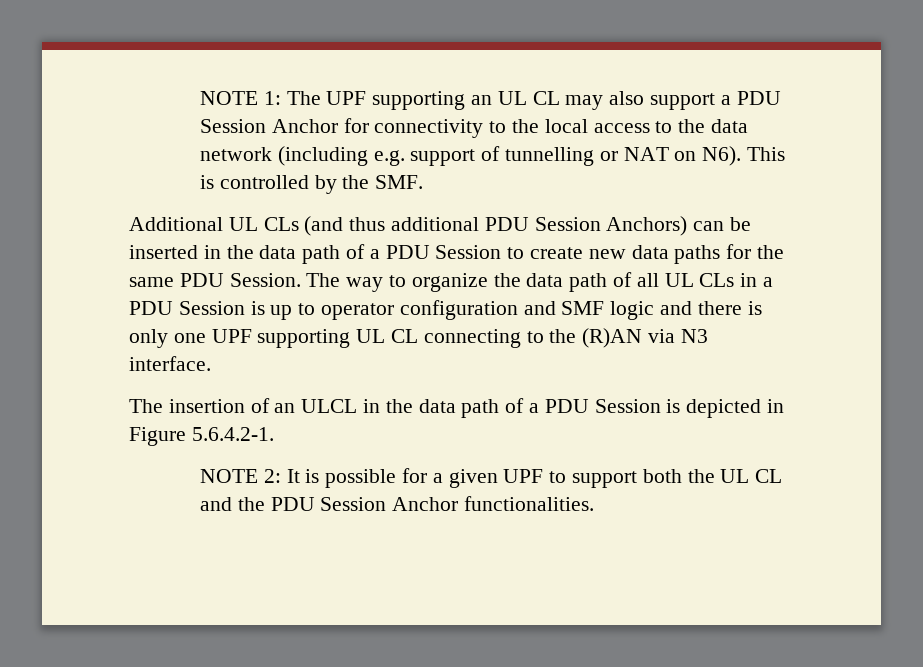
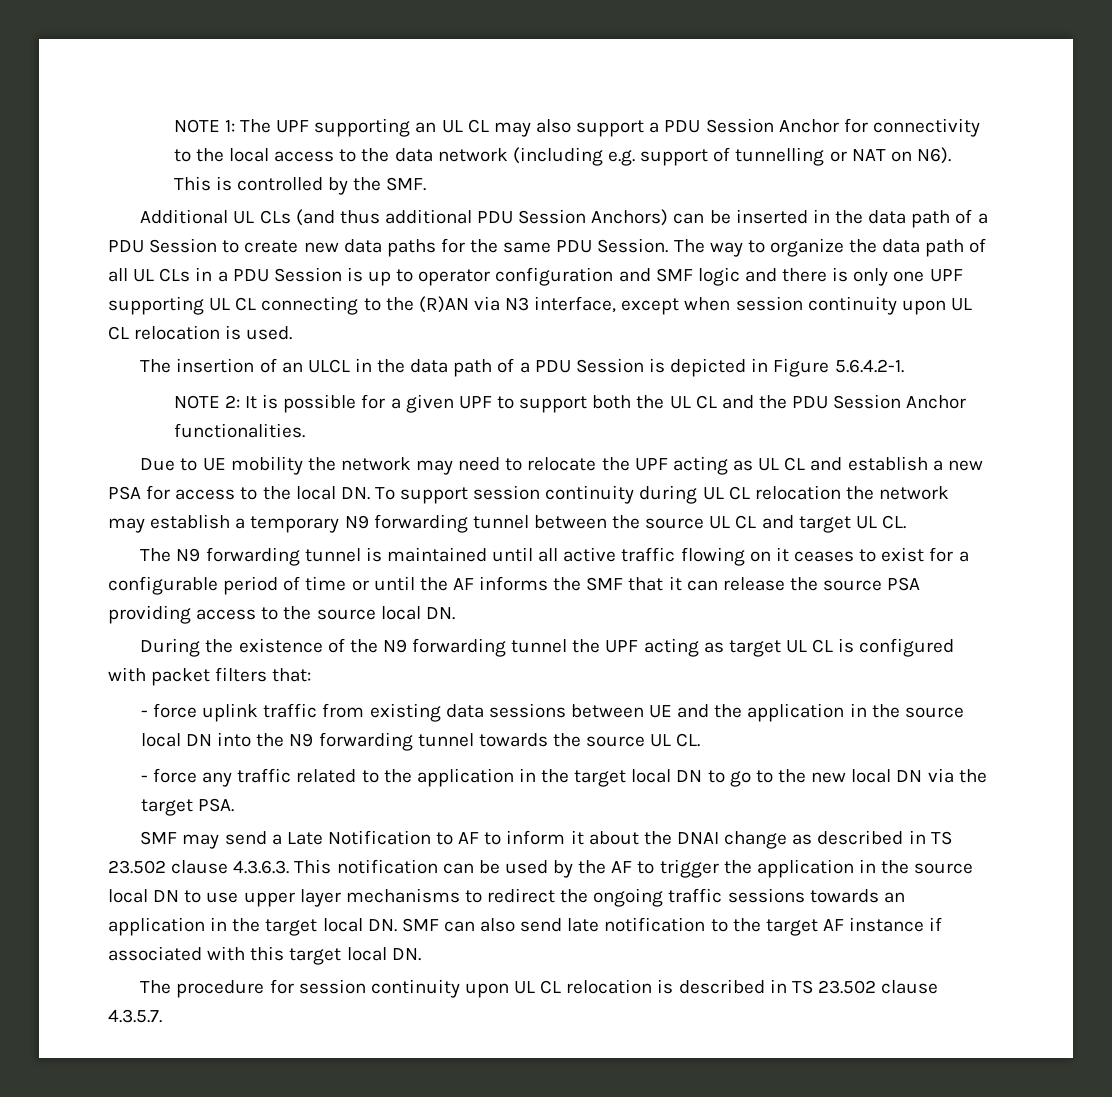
- The way to organize the data path of all UL CLs in a PDU Session is up to operator configuration and SMF logic and there is only one UPF supporting UL CL connecting to the (R)AN via N3 interface.
+ The way to organize the data path of all UL CLs in a PDU Session is up to operator configuration and SMF logic and there is only one UPF supporting UL CL connecting to the (R)AN via N3 interface, except when session continuity upon UL CL relocation is used.
+ Due to UE mobility the network may need to relocate the UPF acting as UL CL and establish a new PSA for access to the local DN. To support session continuity during UL CL relocation the network may establish a temporary N9 forwarding tunnel between the source UL CL and target UL CL.
+ The N9 forwarding tunnel is maintained until all active traffic flowing on it ceases to exist for a configurable period of time or until the AF informs the SMF that it can release the source PSA providing access to the source local DN.
+ During the existence of the N9 forwarding tunnel the UPF acting as target UL CL is configured with packet filters that:
+ - force uplink traffic from existing data sessions between UE and the application in the source local DN into the N9 forwarding tunnel towards the source UL CL.
+ - force any traffic related to the application in the target local DN to go to the new local DN via the target PSA.
+ SMF may send a Late Notification to AF to inform it about the DNAI change as described in TS 23.502 clause 4.3.6.3. This notification can be used by the AF to trigger the application in the source local DN to use upper layer mechanisms to redirect the ongoing traffic sessions towards an application in the target local DN. SMF can also send late notification to the target AF instance if associated with this target local DN.
+ The procedure for session continuity upon UL CL relocation is described in TS 23.502 clause 4.3.5.7.

